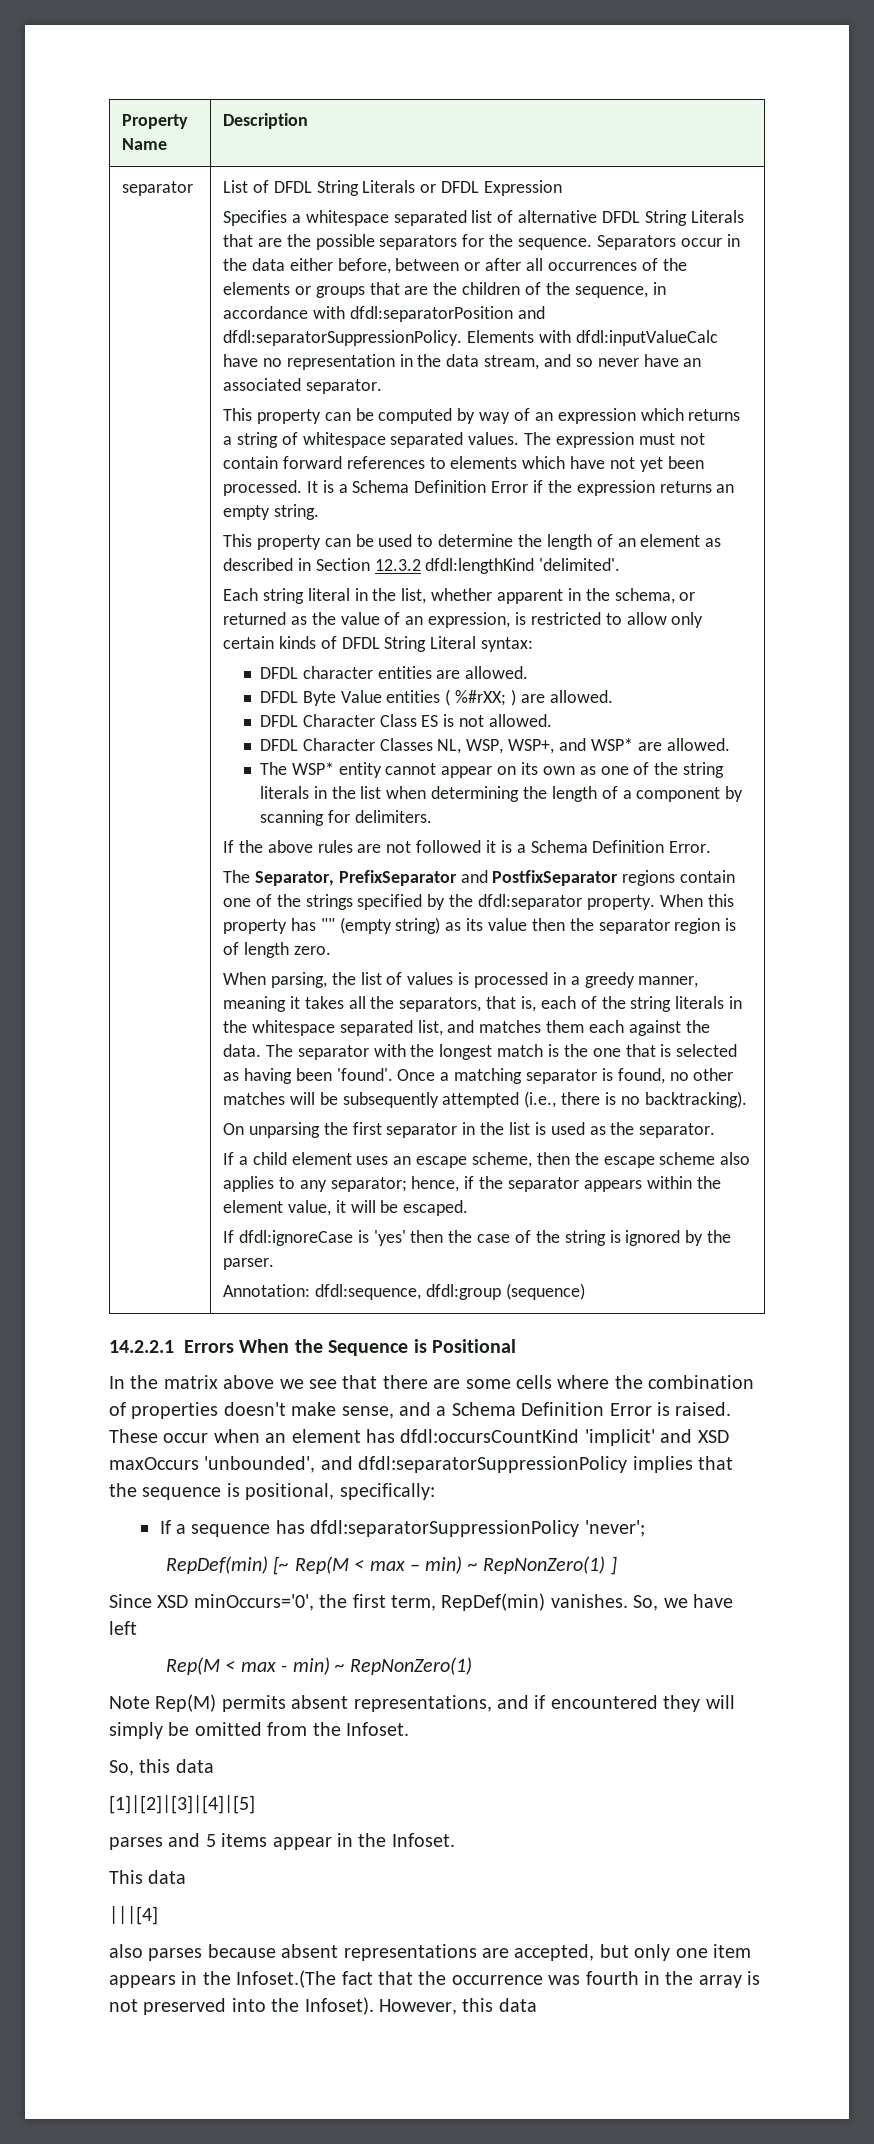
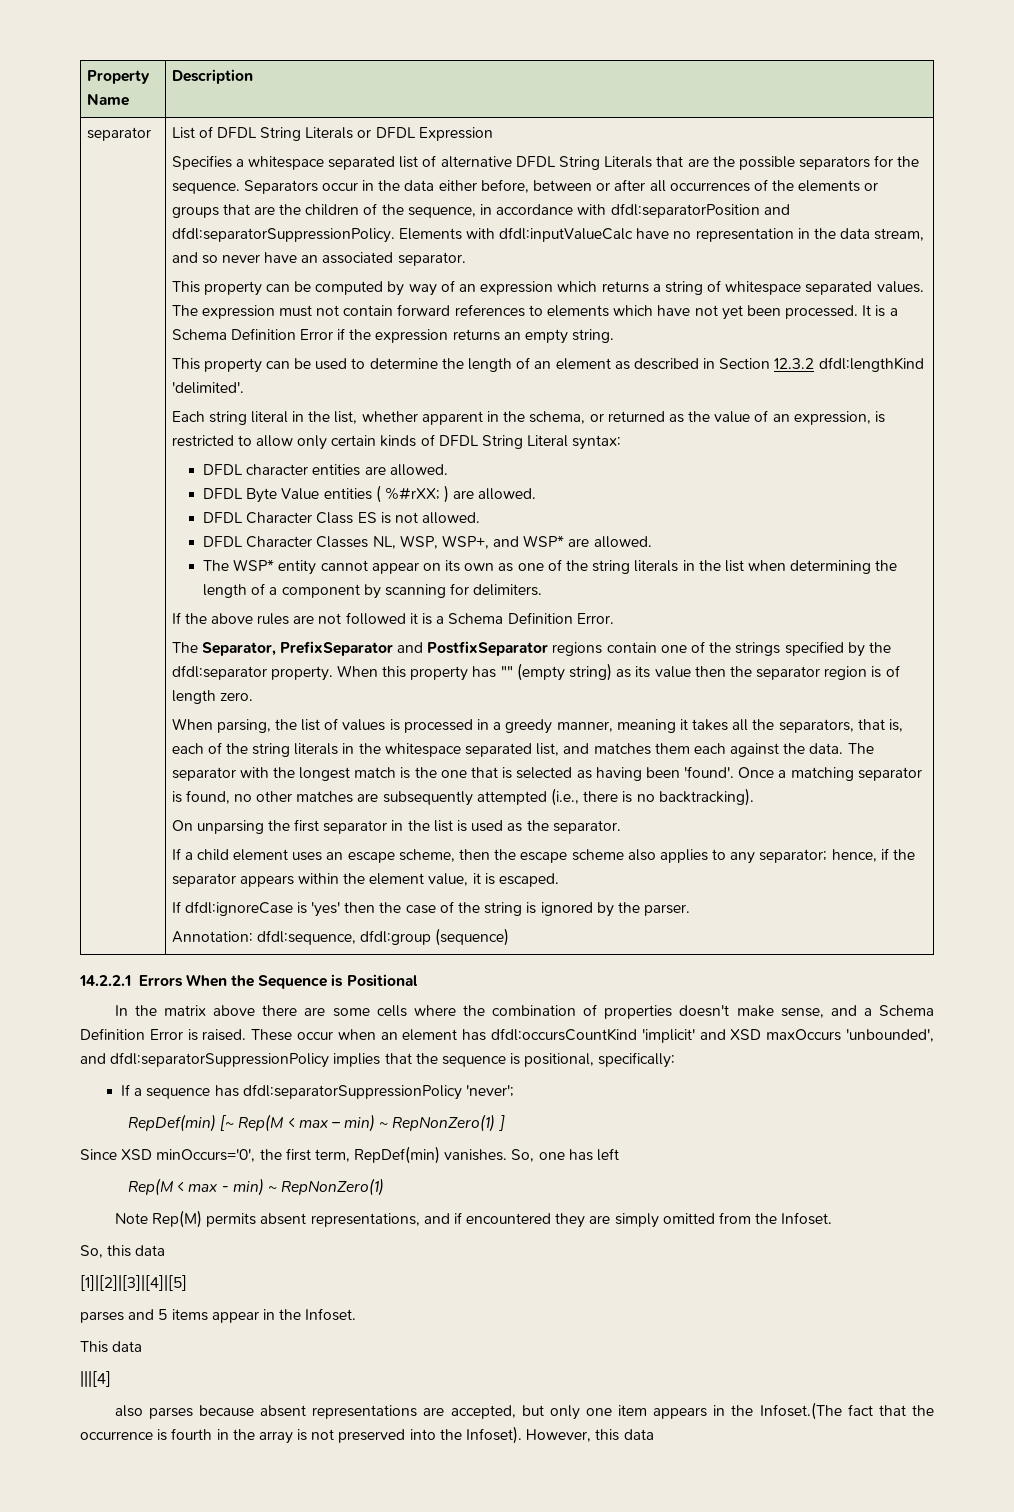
- Once a matching separator is found, no other matches will be subsequently attempted (i.e., there is no backtracking).
+ Once a matching separator is found, no other matches are subsequently attempted (i.e., there is no backtracking).
- If a child element uses an escape scheme, then the escape scheme also applies to any separator; hence, if the separator appears within the element value, it will be escaped.
+ If a child element uses an escape scheme, then the escape scheme also applies to any separator; hence, if the separator appears within the element value, it is escaped.
- In the matrix above we see that there are some cells where the combination of properties doesn't make sense, and a Schema Definition Error is raised.
+ In the matrix above there are some cells where the combination of properties doesn't make sense, and a Schema Definition Error is raised.
- So, we have left
+ So, one has left
- Note Rep(M) permits absent representations, and if encountered they will simply be omitted from the Infoset.
+ Note Rep(M) permits absent representations, and if encountered they are simply omitted from the Infoset.
- also parses because absent representations are accepted, but only one item appears in the Infoset.(The fact that the occurrence was fourth in the array is not preserved into the Infoset).
+ also parses because absent representations are accepted, but only one item appears in the Infoset.(The fact that the occurrence is fourth in the array is not preserved into the Infoset).

